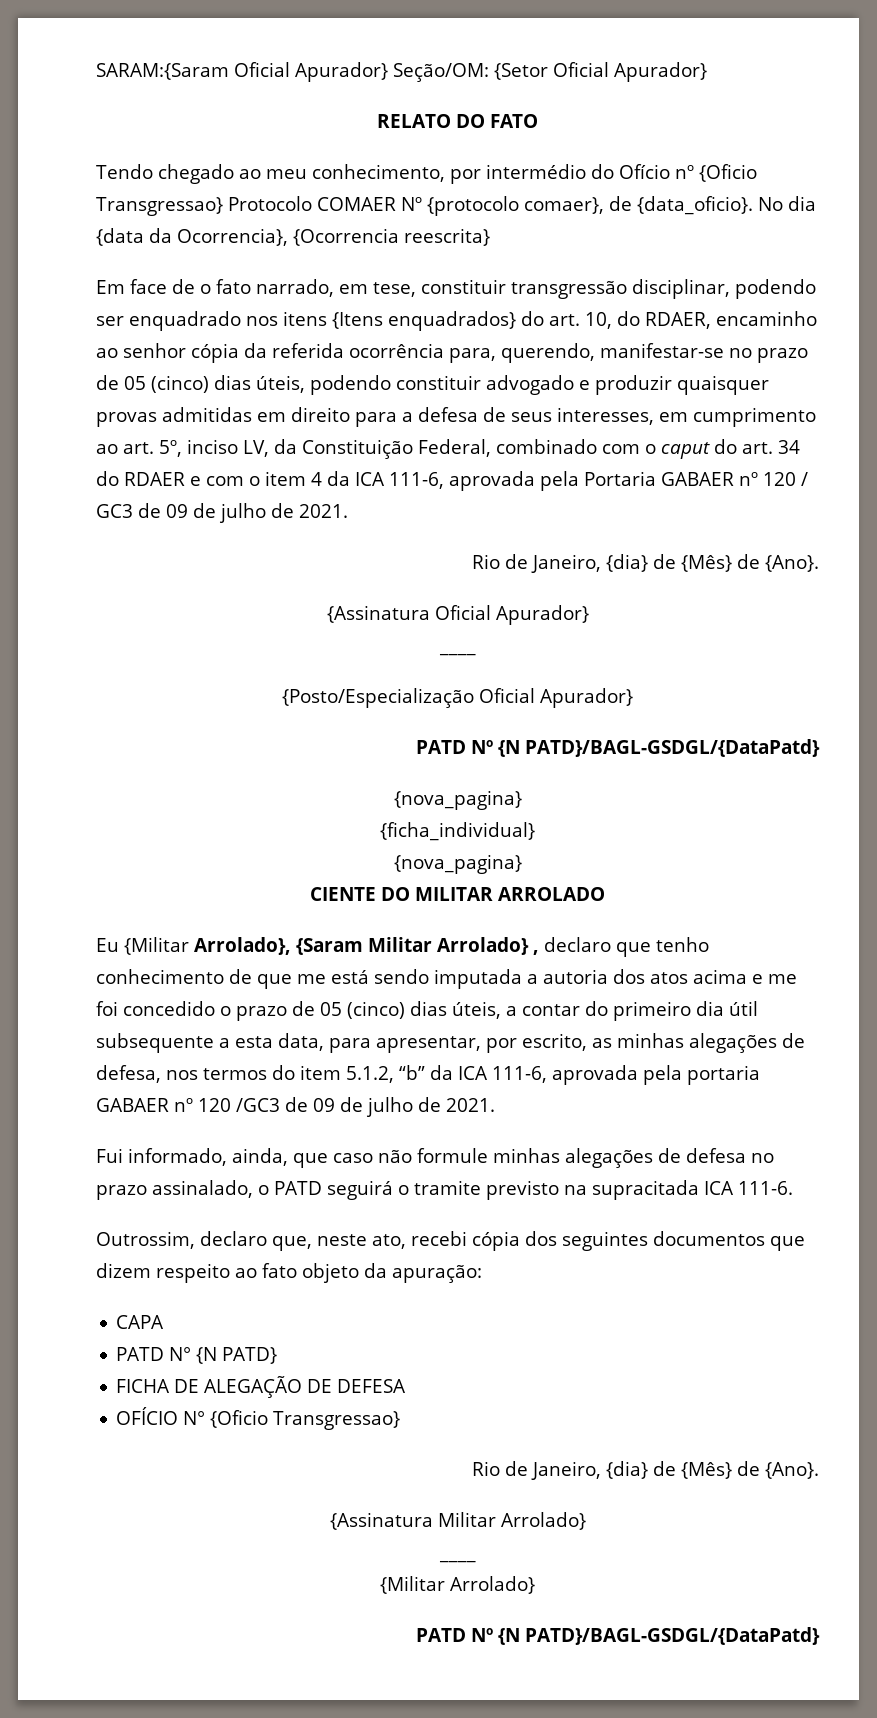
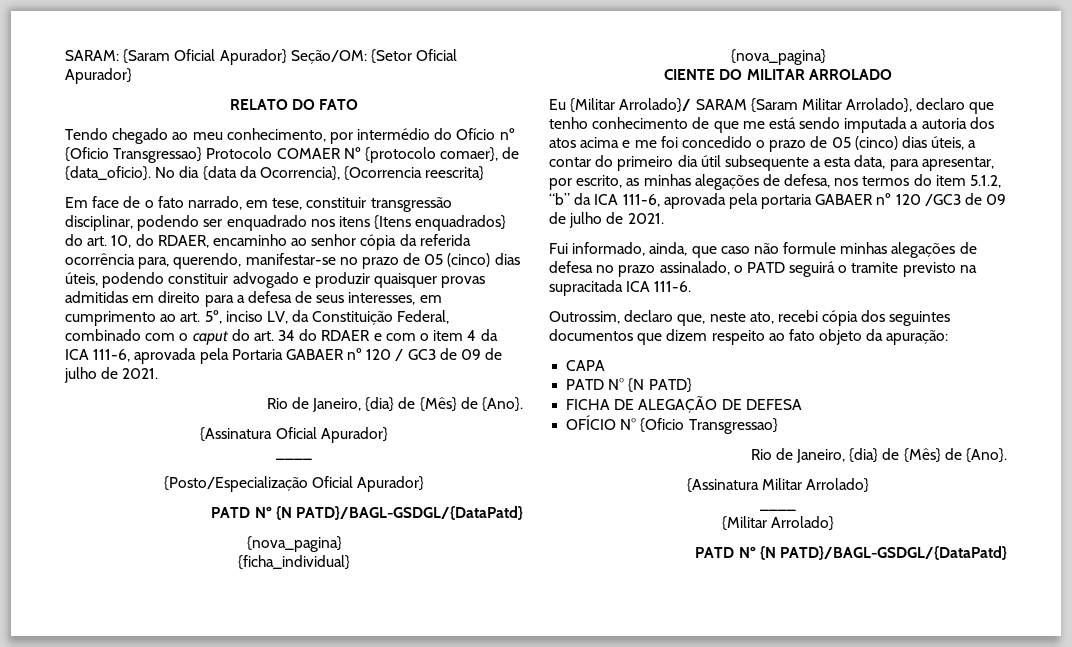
- SARAM:{Saram Oficial Apurador} Seção/OM: {Setor Oficial Apurador}
+ SARAM: {Saram Oficial Apurador} Seção/OM: {Setor Oficial Apurador}
- Eu {Militar Arrolado}, {Saram Militar Arrolado} , declaro que tenho conhecimento de que me está sendo imputada a autoria dos atos acima e me foi concedido o prazo de 05 (cinco) dias úteis, a contar do primeiro dia útil subsequente a esta data, para apresentar, por escrito, as minhas alegações de defesa, nos termos do item 5.1.2, “b” da ICA 111-6, aprovada pela portaria GABAER nº 120 /GC3 de 09 de julho de 2021.
+ Eu {Militar Arrolado}/ SARAM {Saram Militar Arrolado}, declaro que tenho conhecimento de que me está sendo imputada a autoria dos atos acima e me foi concedido o prazo de 05 (cinco) dias úteis, a contar do primeiro dia útil subsequente a esta data, para apresentar, por escrito, as minhas alegações de defesa, nos termos do item 5.1.2, “b” da ICA 111-6, aprovada pela portaria GABAER nº 120 /GC3 de 09 de julho de 2021.

